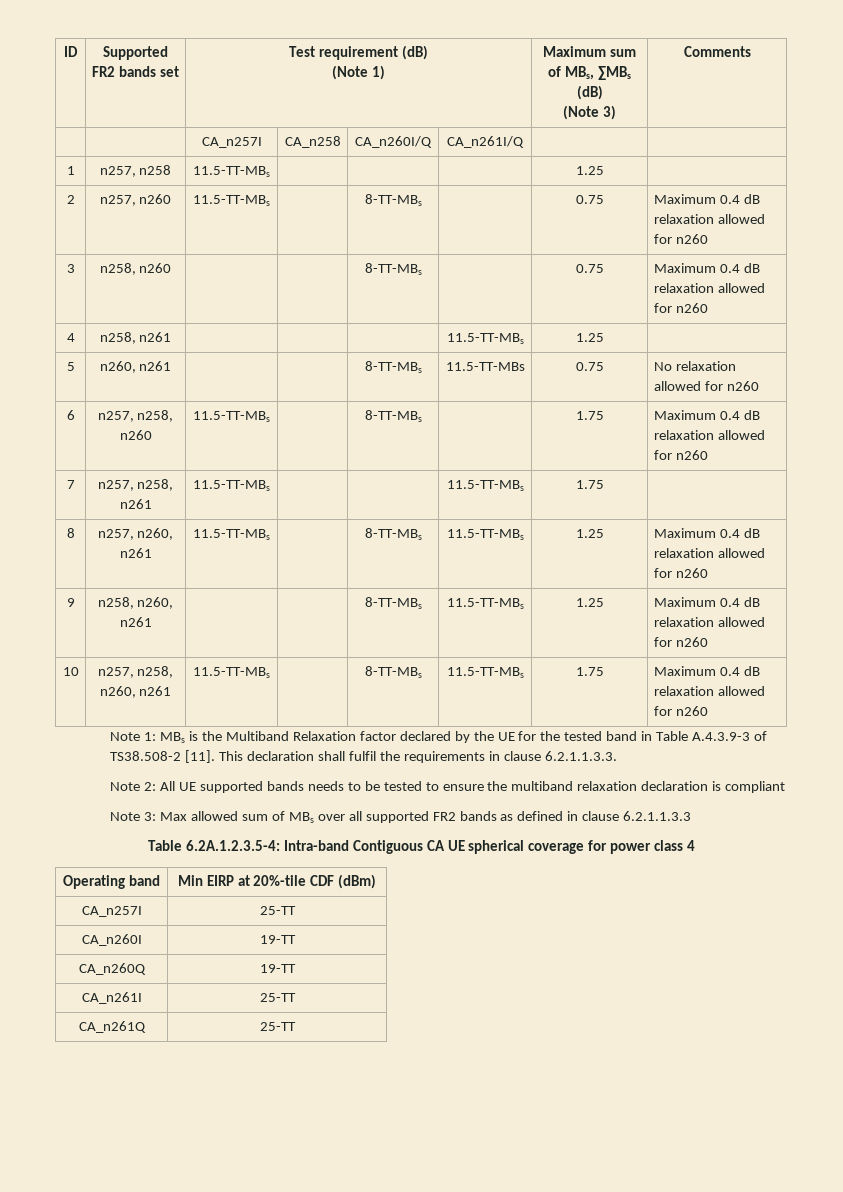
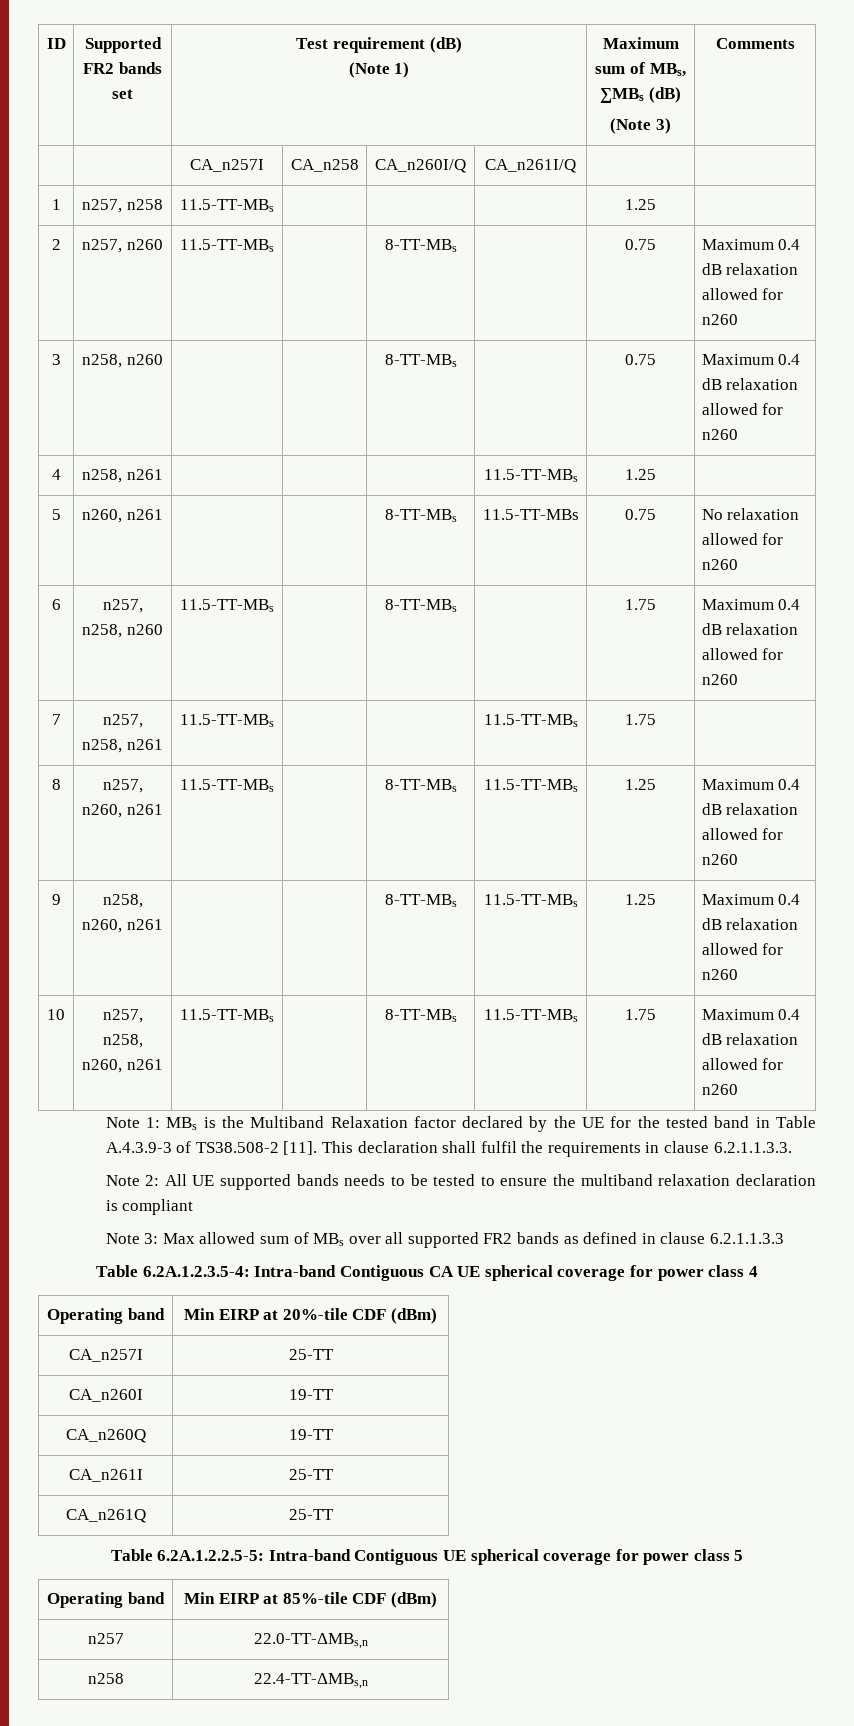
+ Table 6.2A.1.2.2.5-5: Intra-band Contiguous UE spherical coverage for power class 5
+ Operating band | Min EIRP at 85%-tile CDF (dBm)
+ n257 | 22.0-TT-ΔMBs,n
+ n258 | 22.4-TT-ΔMBs,n

